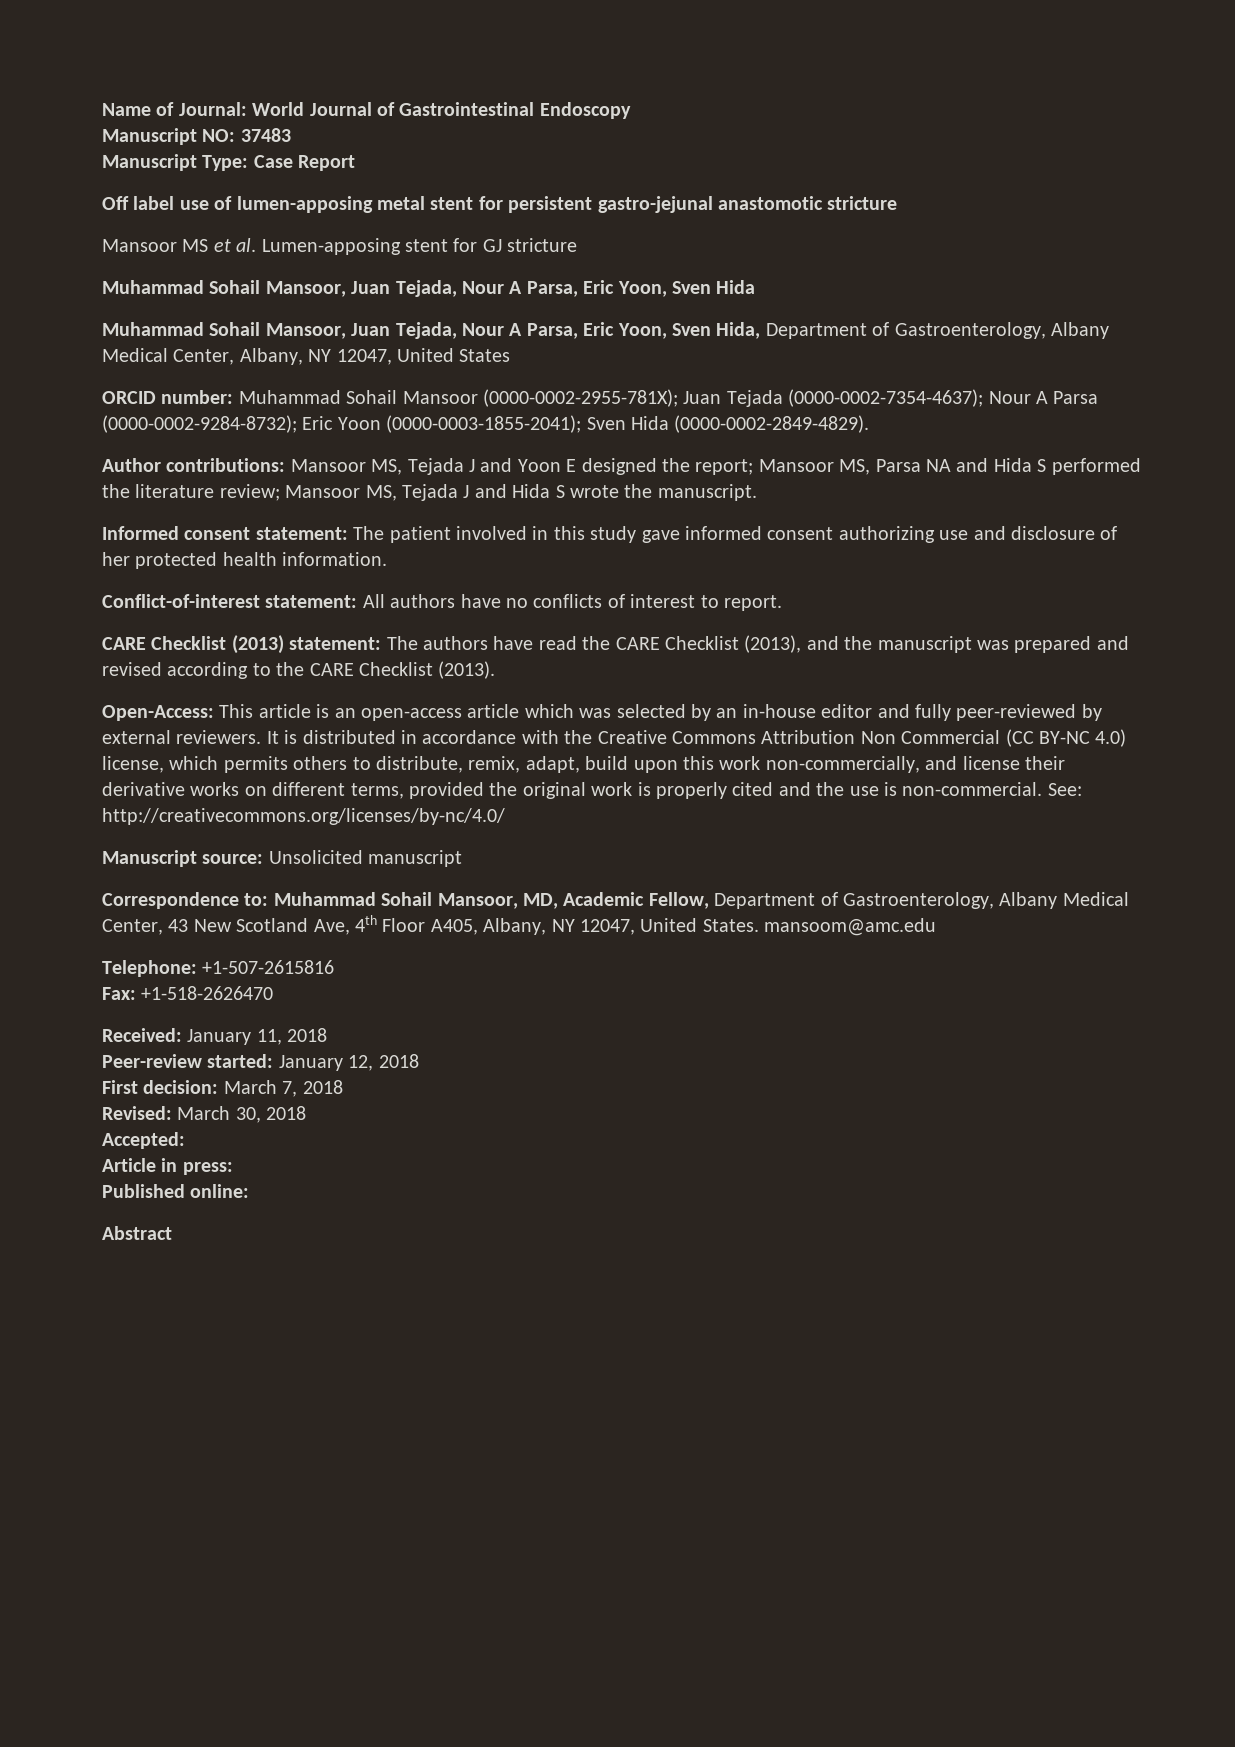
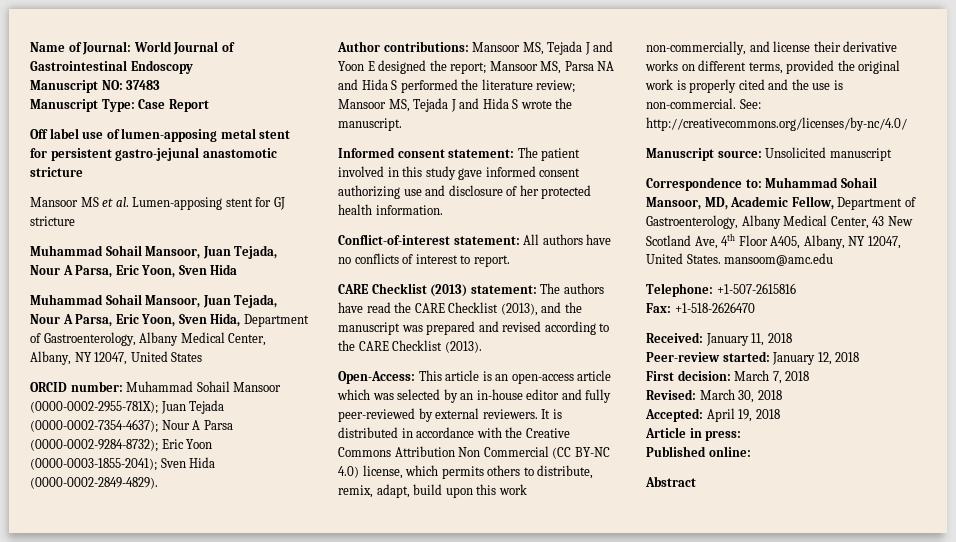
- Accepted:
+ Accepted: April 19, 2018

